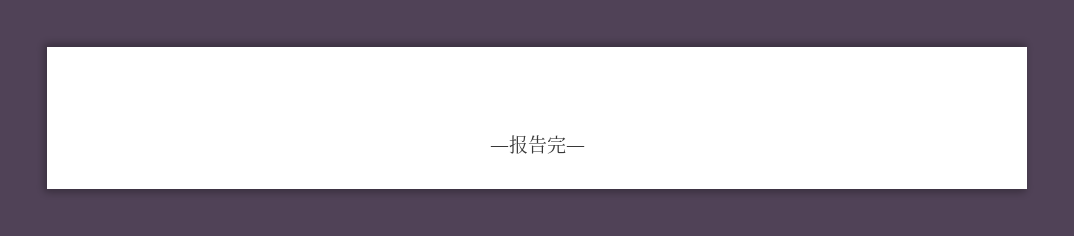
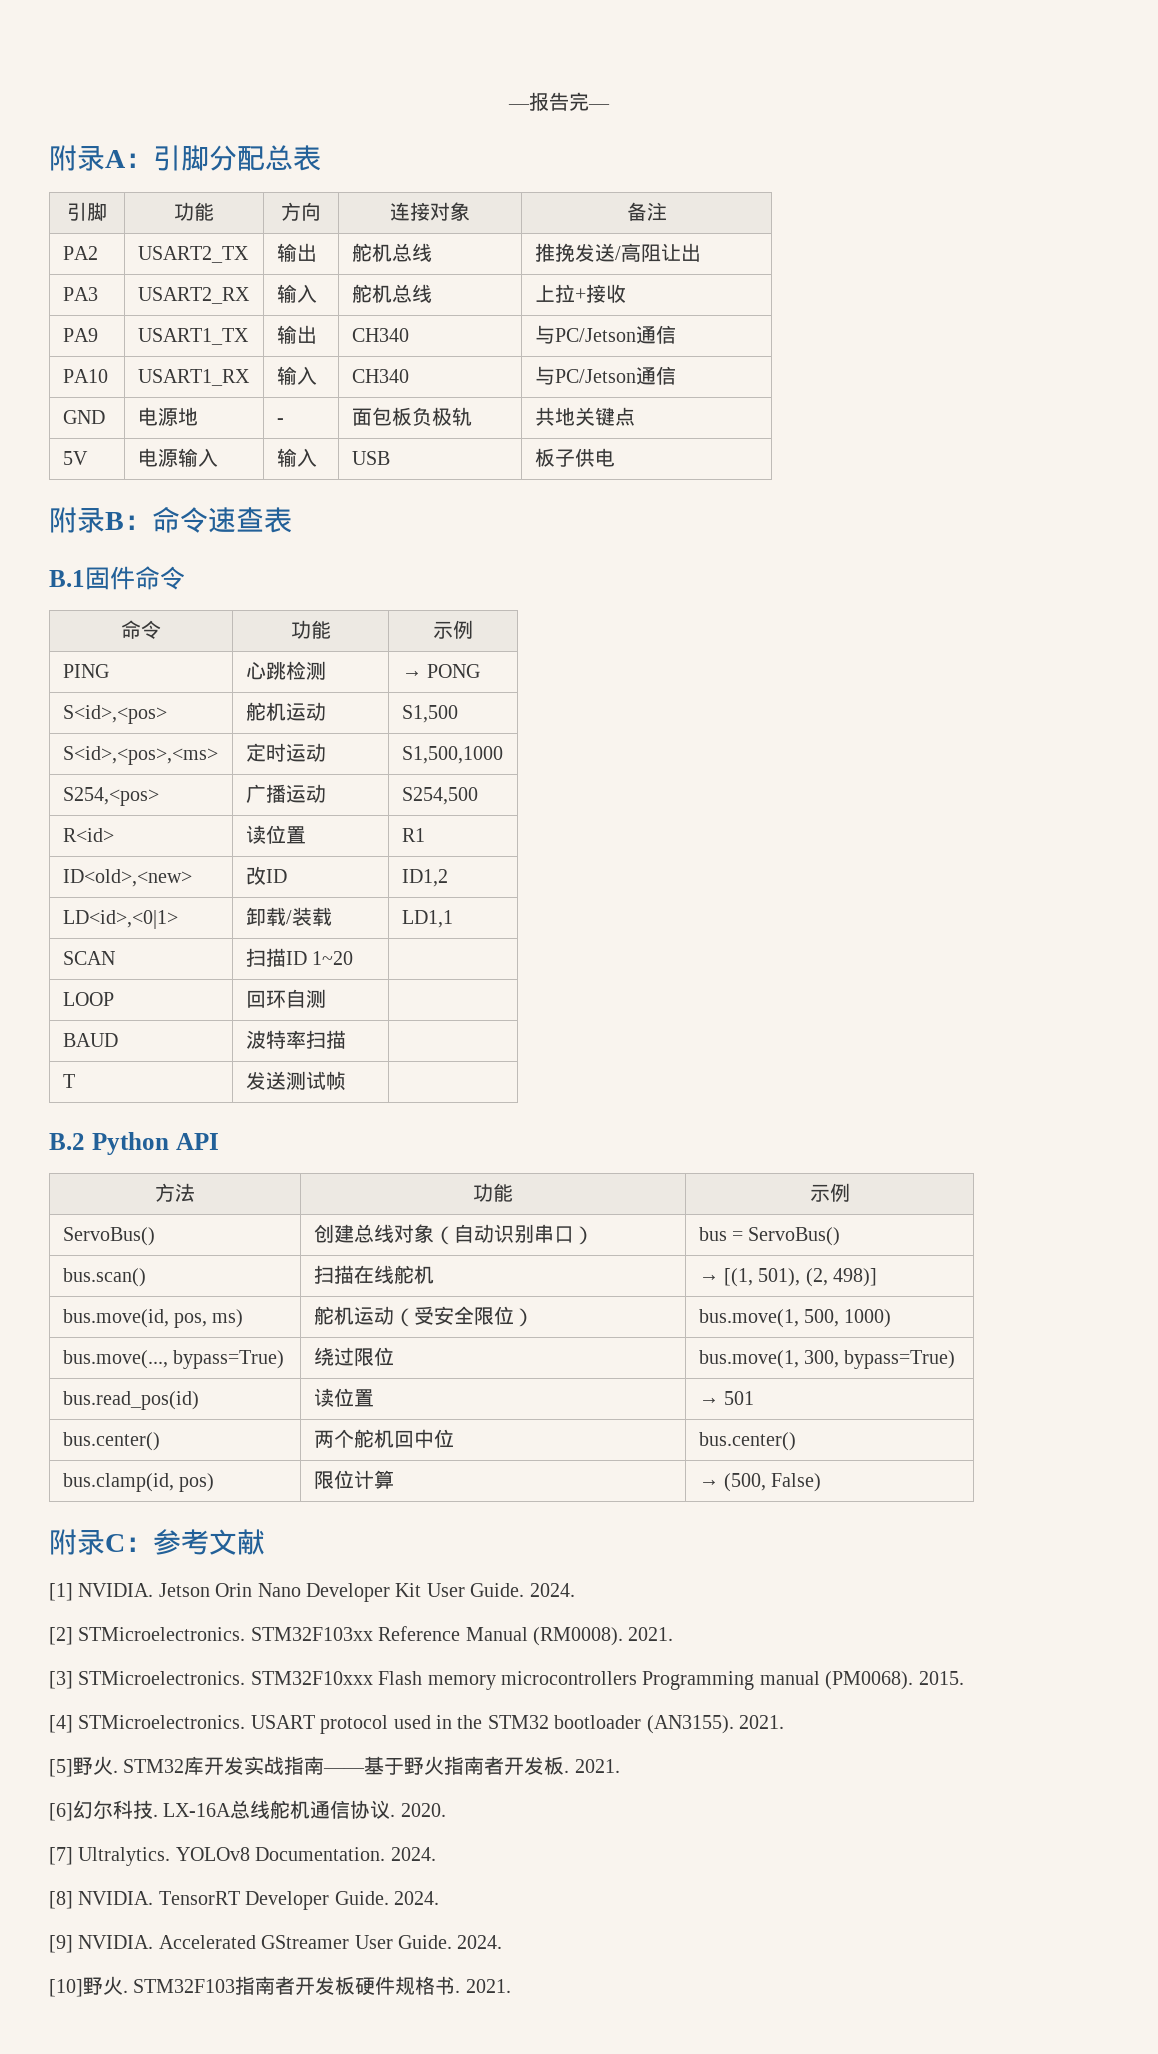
+ 附录A：引脚分配总表
+ 引脚 | 功能 | 方向 | 连接对象 | 备注
+ PA2 | USART2_TX | 输出 | 舵机总线 | 推挽发送/高阻让出
+ PA3 | USART2_RX | 输入 | 舵机总线 | 上拉+接收
+ PA9 | USART1_TX | 输出 | CH340 | 与PC/Jetson通信
+ PA10 | USART1_RX | 输入 | CH340 | 与PC/Jetson通信
+ GND | 电源地 | - | 面包板负极轨 | 共地关键点
+ 5V | 电源输入 | 输入 | USB | 板子供电
+ 附录B：命令速查表
+ B.1固件命令
+ 命令 | 功能 | 示例
+ PING | 心跳检测 | → PONG
+ S<id>,<pos> | 舵机运动 | S1,500
+ S<id>,<pos>,<ms> | 定时运动 | S1,500,1000
+ S254,<pos> | 广播运动 | S254,500
+ R<id> | 读位置 | R1
+ ID<old>,<new> | 改ID | ID1,2
+ LD<id>,<0|1> | 卸载/装载 | LD1,1
+ SCAN | 扫描ID 1~20 |
+ LOOP | 回环自测 |
+ BAUD | 波特率扫描 |
+ T | 发送测试帧 |
+ B.2 Python API
+ 方法 | 功能 | 示例
+ ServoBus() | 创建总线对象（自动识别串口） | bus = ServoBus()
+ bus.scan() | 扫描在线舵机 | → [(1, 501), (2, 498)]
+ bus.move(id, pos, ms) | 舵机运动（受安全限位） | bus.move(1, 500, 1000)
+ bus.move(..., bypass=True) | 绕过限位 | bus.move(1, 300, bypass=True)
+ bus.read_pos(id) | 读位置 | → 501
+ bus.center() | 两个舵机回中位 | bus.center()
+ bus.clamp(id, pos) | 限位计算 | → (500, False)
+ 附录C：参考文献
+ [1] NVIDIA. Jetson Orin Nano Developer Kit User Guide. 2024.
+ [2] STMicroelectronics. STM32F103xx Reference Manual (RM0008). 2021.
+ [3] STMicroelectronics. STM32F10xxx Flash memory microcontrollers Programming manual (PM0068). 2015.
+ [4] STMicroelectronics. USART protocol used in the STM32 bootloader (AN3155). 2021.
+ [5]野火. STM32库开发实战指南——基于野火指南者开发板. 2021.
+ [6]幻尔科技. LX-16A总线舵机通信协议. 2020.
+ [7] Ultralytics. YOLOv8 Documentation. 2024.
+ [8] NVIDIA. TensorRT Developer Guide. 2024.
+ [9] NVIDIA. Accelerated GStreamer User Guide. 2024.
+ [10]野火. STM32F103指南者开发板硬件规格书. 2021.

